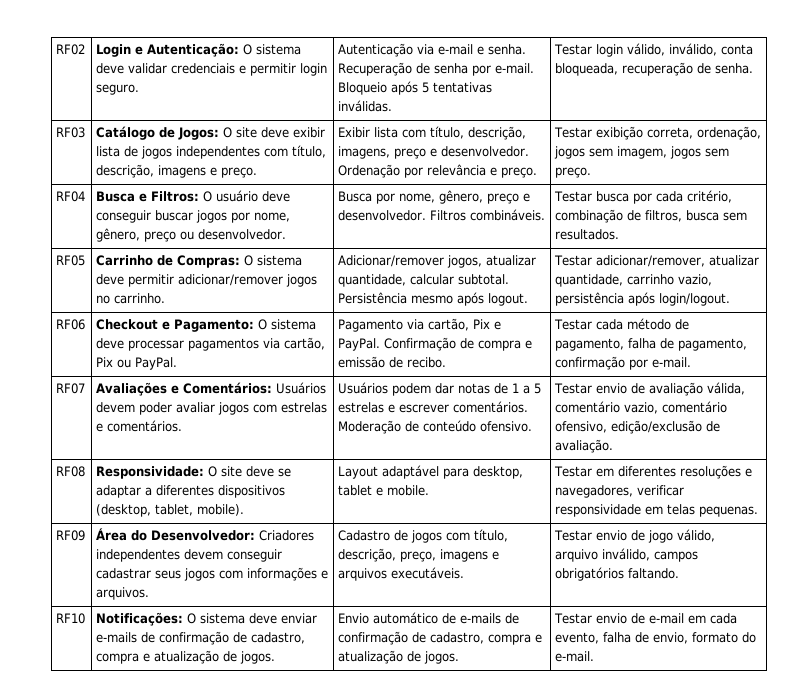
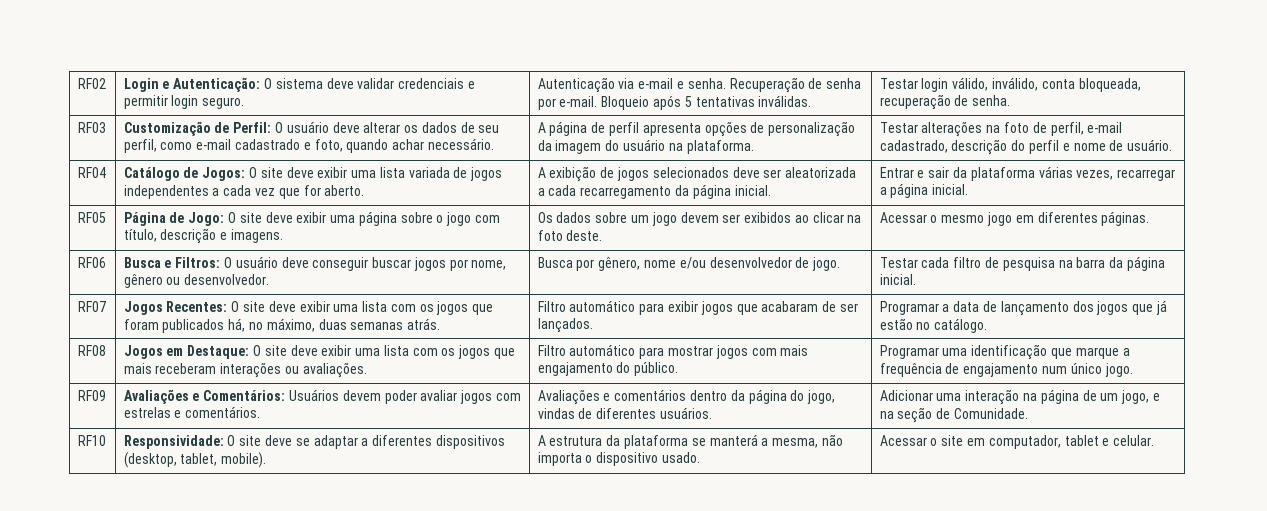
+ Customização de Perfil: O usuário deve alterar os dados de seu perfil, como e-mail cadastrado e foto, quando achar necessário. | A página de perfil apresenta opções de personalização da imagem do usuário na plataforma. | Testar alterações na foto de perfil, e-mail cadastrado, descrição do perfil e nome de usuário.
+ RF04
- Catálogo de Jogos: O site deve exibir lista de jogos independentes com título, descrição, imagens e preço. | Exibir lista com título, descrição, imagens, preço e desenvolvedor. Ordenação por relevância e preço. | Testar exibição correta, ordenação, jogos sem imagem, jogos sem preço.
- RF04 | Busca e Filtros: O usuário deve conseguir buscar jogos por nome, gênero, preço ou desenvolvedor. | Busca por nome, gênero, preço e desenvolvedor. Filtros combináveis. | Testar busca por cada critério, combinação de filtros, busca sem resultados.
- RF05 | Carrinho de Compras: O sistema deve permitir adicionar/remover jogos no carrinho. | Adicionar/remover jogos, atualizar quantidade, calcular subtotal. Persistência mesmo após logout. | Testar adicionar/remover, atualizar quantidade, carrinho vazio, persistência após login/logout.
- RF06 | Checkout e Pagamento: O sistema deve processar pagamentos via cartão, Pix ou PayPal. | Pagamento via cartão, Pix e PayPal. Confirmação de compra e emissão de recibo. | Testar cada método de pagamento, falha de pagamento, confirmação por e-mail.
- RF07 | Avaliações e Comentários: Usuários devem poder avaliar jogos com estrelas e comentários. | Usuários podem dar notas de 1 a 5 estrelas e escrever comentários. Moderação de conteúdo ofensivo. | Testar envio de avaliação válida, comentário vazio, comentário ofensivo, edição/exclusão de avaliação.
- RF08 | Responsividade: O site deve se adaptar a diferentes dispositivos (desktop, tablet, mobile). | Layout adaptável para desktop, tablet e mobile. | Testar em diferentes resoluções e navegadores, verificar responsividade em telas pequenas.
- RF09 | Área do Desenvolvedor: Criadores independentes devem conseguir cadastrar seus jogos com informações e arquivos. | Cadastro de jogos com título, descrição, preço, imagens e arquivos executáveis. | Testar envio de jogo válido, arquivo inválido, campos obrigatórios faltando.
- RF10 | Notificações: O sistema deve enviar e-mails de confirmação de cadastro, compra e atualização de jogos. | Envio automático de e-mails de confirmação de cadastro, compra e atualização de jogos. | Testar envio de e-mail em cada evento, falha de envio, formato do e-mail.
+ Catálogo de Jogos: O site deve exibir uma lista variada de jogos independentes a cada vez que for aberto. | A exibição de jogos selecionados deve ser aleatorizada a cada recarregamento da página inicial. | Entrar e sair da plataforma várias vezes, recarregar a página inicial.
+ RF05 | Página de Jogo: O site deve exibir uma página sobre o jogo com título, descrição e imagens. | Os dados sobre um jogo devem ser exibidos ao clicar na foto deste. | Acessar o mesmo jogo em diferentes páginas.
+ RF06 | Busca e Filtros: O usuário deve conseguir buscar jogos por nome, gênero ou desenvolvedor. | Busca por gênero, nome e/ou desenvolvedor de jogo. | Testar cada filtro de pesquisa na barra da página inicial.
+ RF07 | Jogos Recentes: O site deve exibir uma lista com os jogos que foram publicados há, no máximo, duas semanas atrás. | Filtro automático para exibir jogos que acabaram de ser lançados. | Programar a data de lançamento dos jogos que já estão no catálogo.
+ RF08 | Jogos em Destaque: O site deve exibir uma lista com os jogos que mais receberam interações ou avaliações. | Filtro automático para mostrar jogos com mais engajamento do público. | Programar uma identificação que marque a frequência de engajamento num único jogo.
+ RF09 | Avaliações e Comentários: Usuários devem poder avaliar jogos com estrelas e comentários. | Avaliações e comentários dentro da página do jogo, vindas de diferentes usuários. | Adicionar uma interação na página de um jogo, e na seção de Comunidade.
+ RF10 | Responsividade: O site deve se adaptar a diferentes dispositivos (desktop, tablet, mobile). | A estrutura da plataforma se manterá a mesma, não importa o dispositivo usado. | Acessar o site em computador, tablet e celular.

